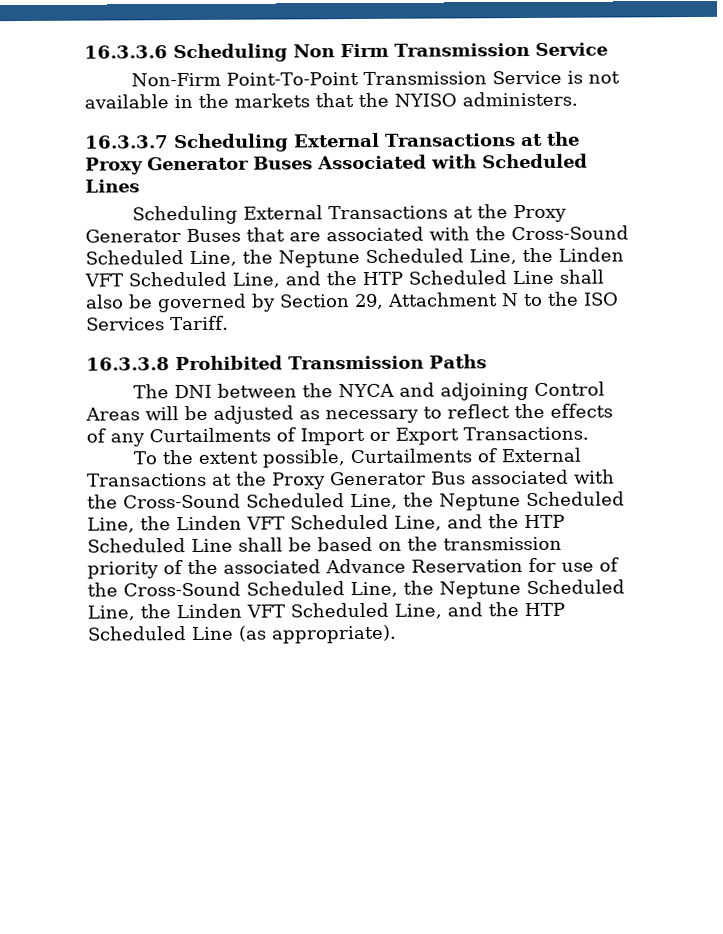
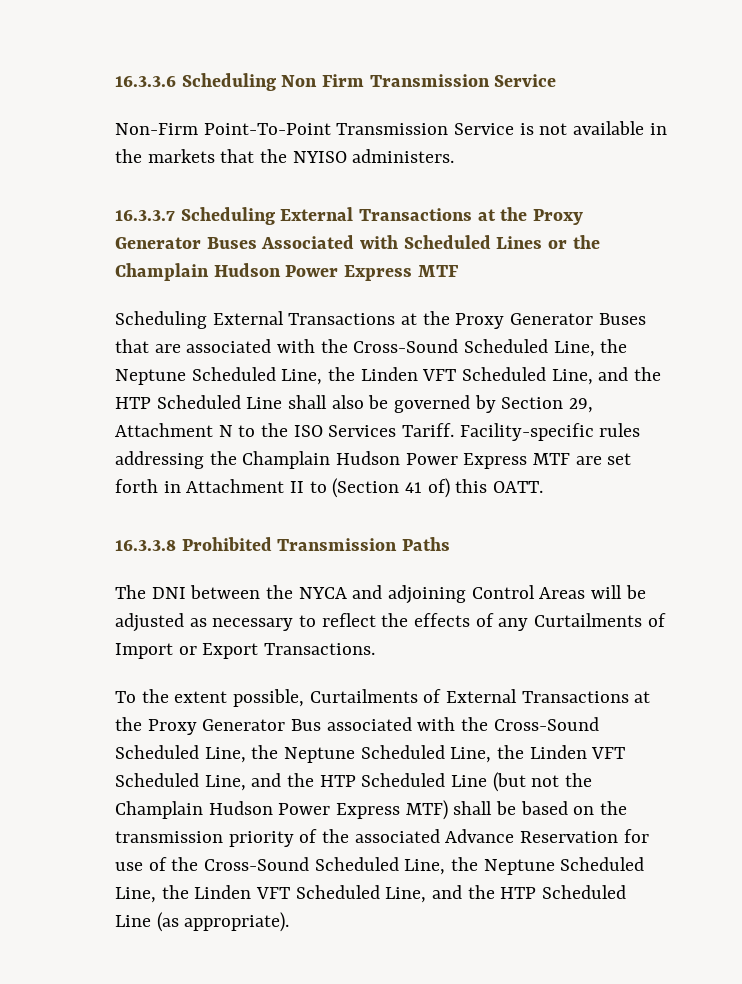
- 16.3.3.7 Scheduling External Transactions at the Proxy Generator Buses Associated with Scheduled Lines
+ 16.3.3.7 Scheduling External Transactions at the Proxy Generator Buses Associated with Scheduled Lines or the Champlain Hudson Power Express MTF
+ Facility-specific rules addressing the Champlain Hudson Power Express MTF are set forth in Attachment II to (Section 41 of) this OATT.
- To the extent possible, Curtailments of External Transactions at the Proxy Generator Bus associated with the Cross-Sound Scheduled Line, the Neptune Scheduled Line, the Linden VFT Scheduled Line, and the HTP Scheduled Line shall be based on the transmission priority of the associated Advance Reservation for use of the Cross-Sound Scheduled Line, the Neptune Scheduled Line, the Linden VFT Scheduled Line, and the HTP Scheduled Line (as appropriate).
+ To the extent possible, Curtailments of External Transactions at the Proxy Generator Bus associated with the Cross-Sound Scheduled Line, the Neptune Scheduled Line, the Linden VFT Scheduled Line, and the HTP Scheduled Line (but not the Champlain Hudson Power Express MTF) shall be based on the transmission priority of the associated Advance Reservation for use of the Cross-Sound Scheduled Line, the Neptune Scheduled Line, the Linden VFT Scheduled Line, and the HTP Scheduled Line (as appropriate).

